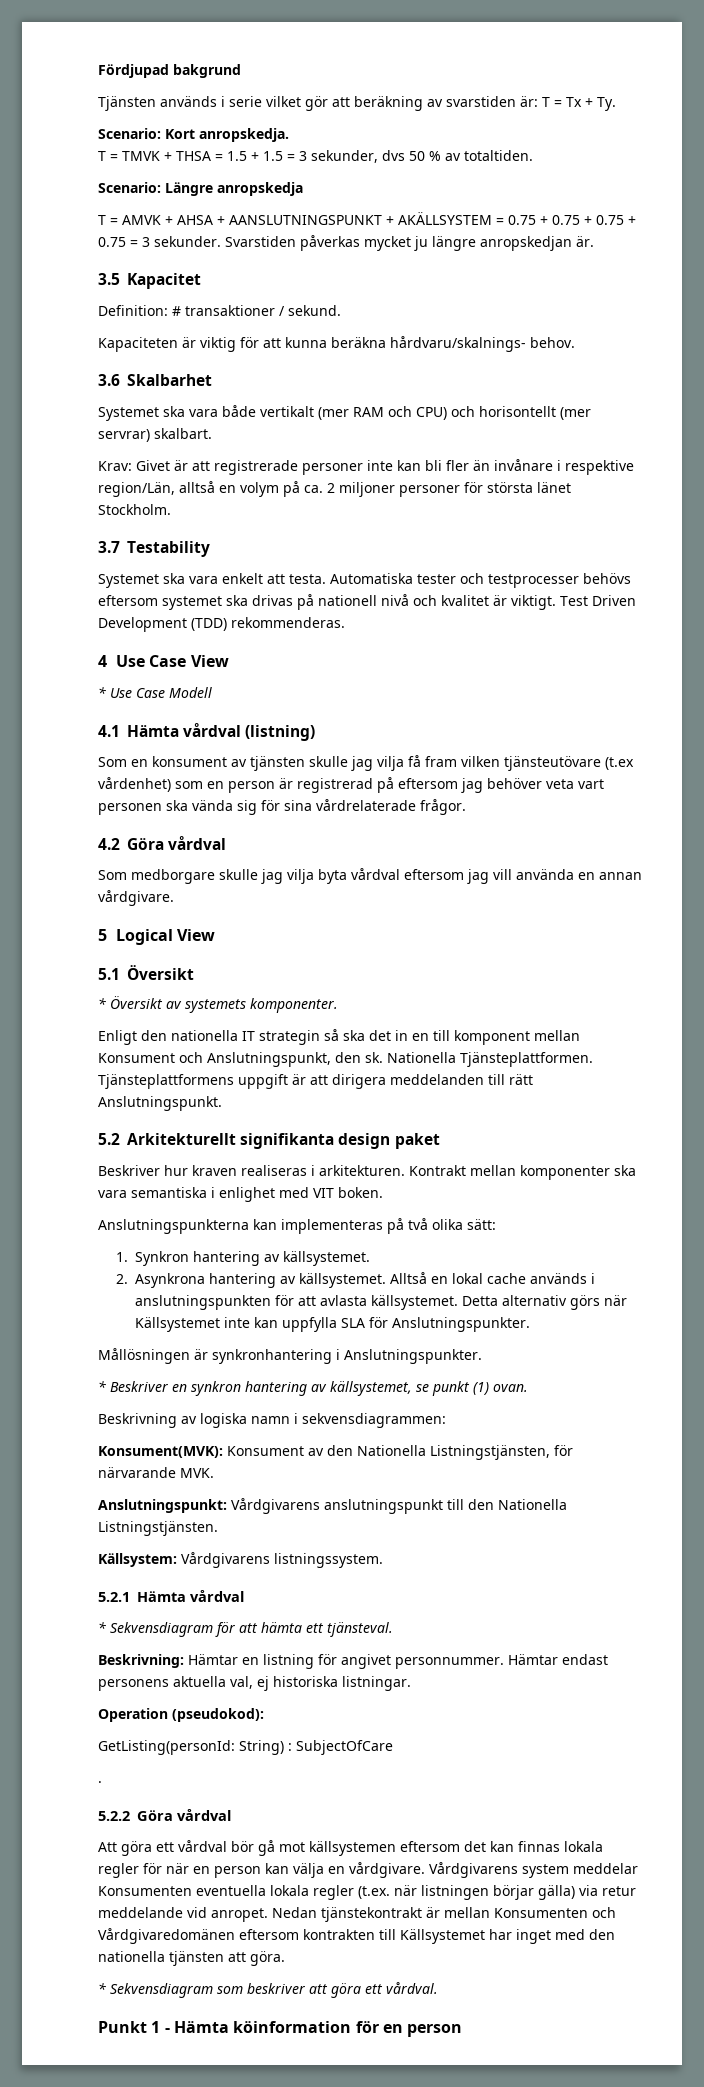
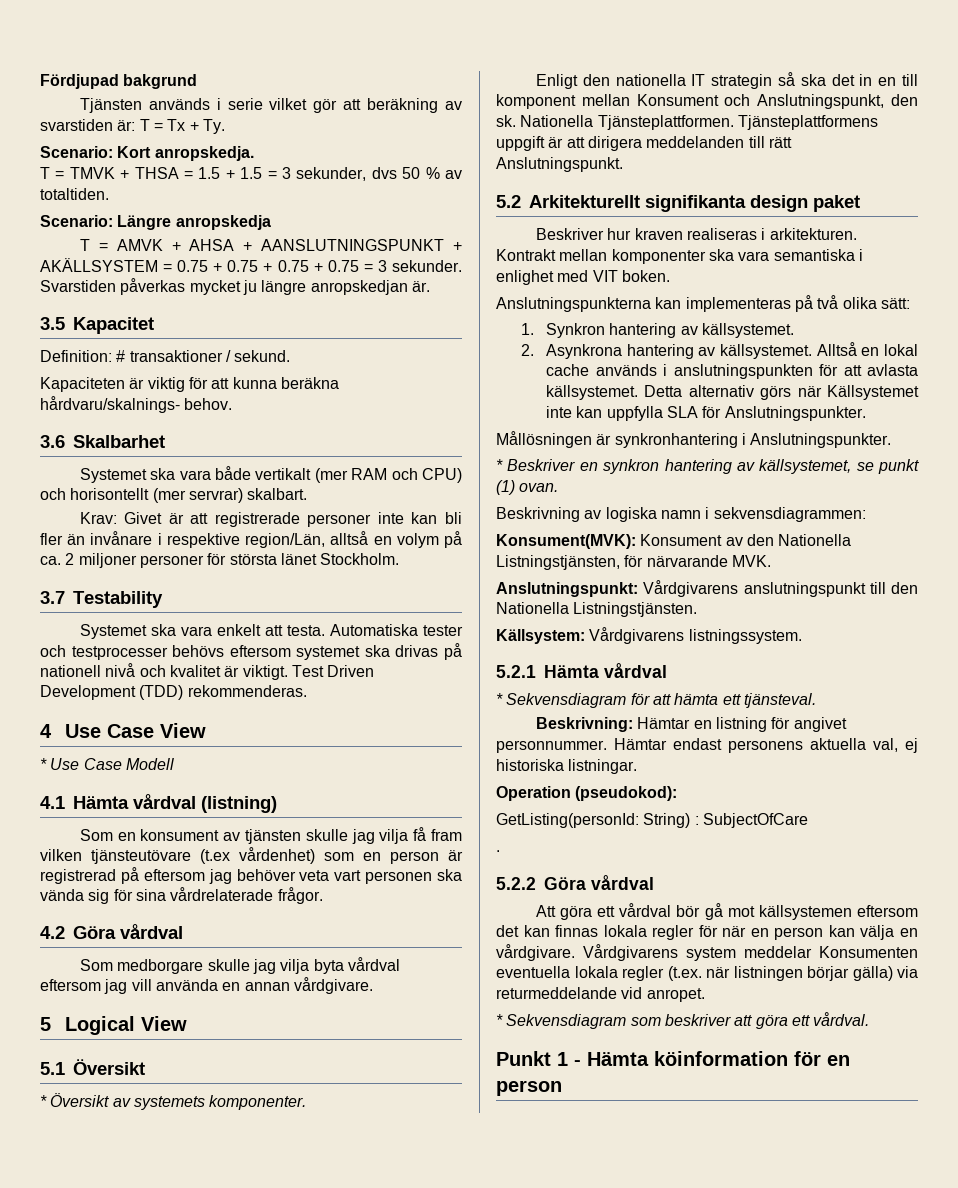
- Vårdgivarens system meddelar Konsumenten eventuella lokala regler (t.ex. när listningen börjar gälla) via retur meddelande vid anropet. Nedan tjänstekontrakt är mellan Konsumenten och Vårdgivaredomänen eftersom kontrakten till Källsystemet har inget med den nationella tjänsten att göra.
+ Vårdgivarens system meddelar Konsumenten eventuella lokala regler (t.ex. när listningen börjar gälla) via returmeddelande vid anropet.

